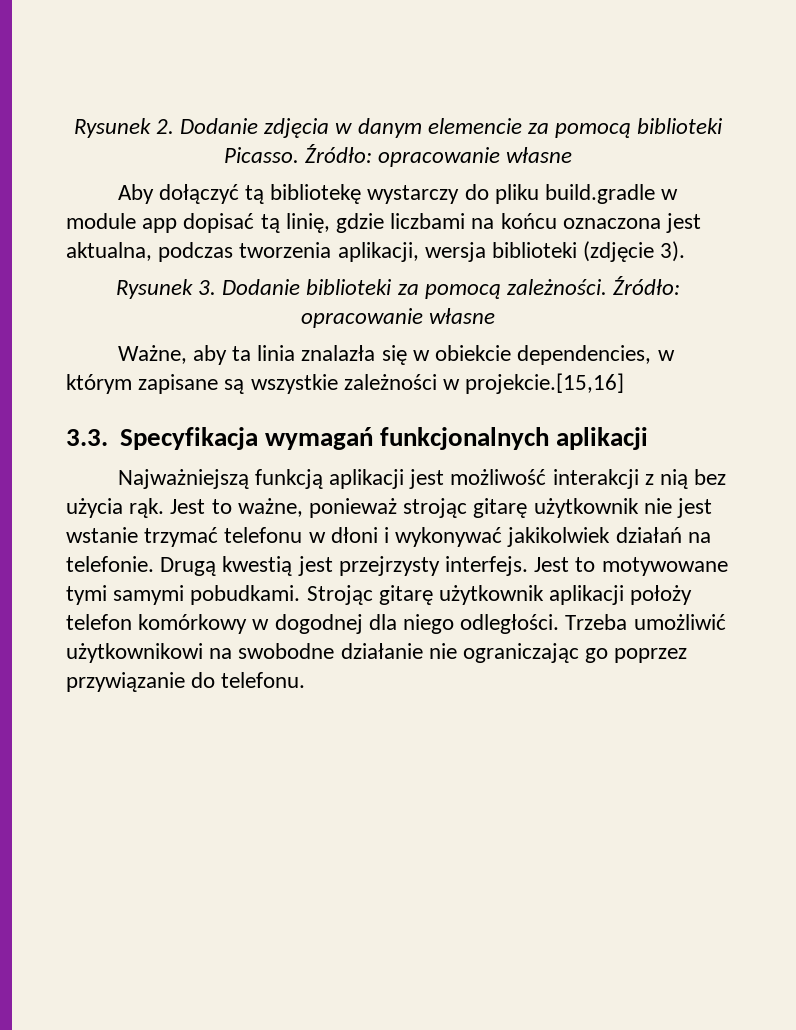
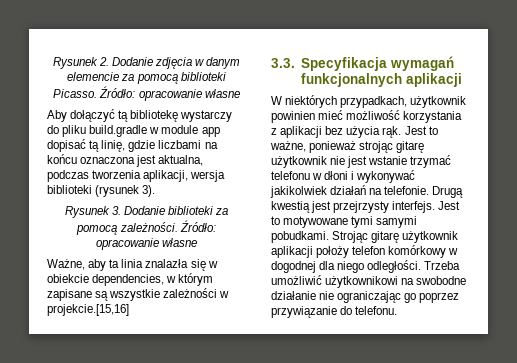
- Aby dołączyć tą bibliotekę wystarczy do pliku build.gradle w module app dopisać tą linię, gdzie liczbami na końcu oznaczona jest aktualna, podczas tworzenia aplikacji, wersja biblioteki (zdjęcie 3).
+ Aby dołączyć tą bibliotekę wystarczy do pliku build.gradle w module app dopisać tą linię, gdzie liczbami na końcu oznaczona jest aktualna, podczas tworzenia aplikacji, wersja biblioteki (rysunek 3).
- Najważniejszą funkcją aplikacji jest możliwość interakcji z nią bez użycia rąk.
+ W niektórych przypadkach, użytkownik powinien mieć możliwość korzystania z aplikacji bez użycia rąk.

